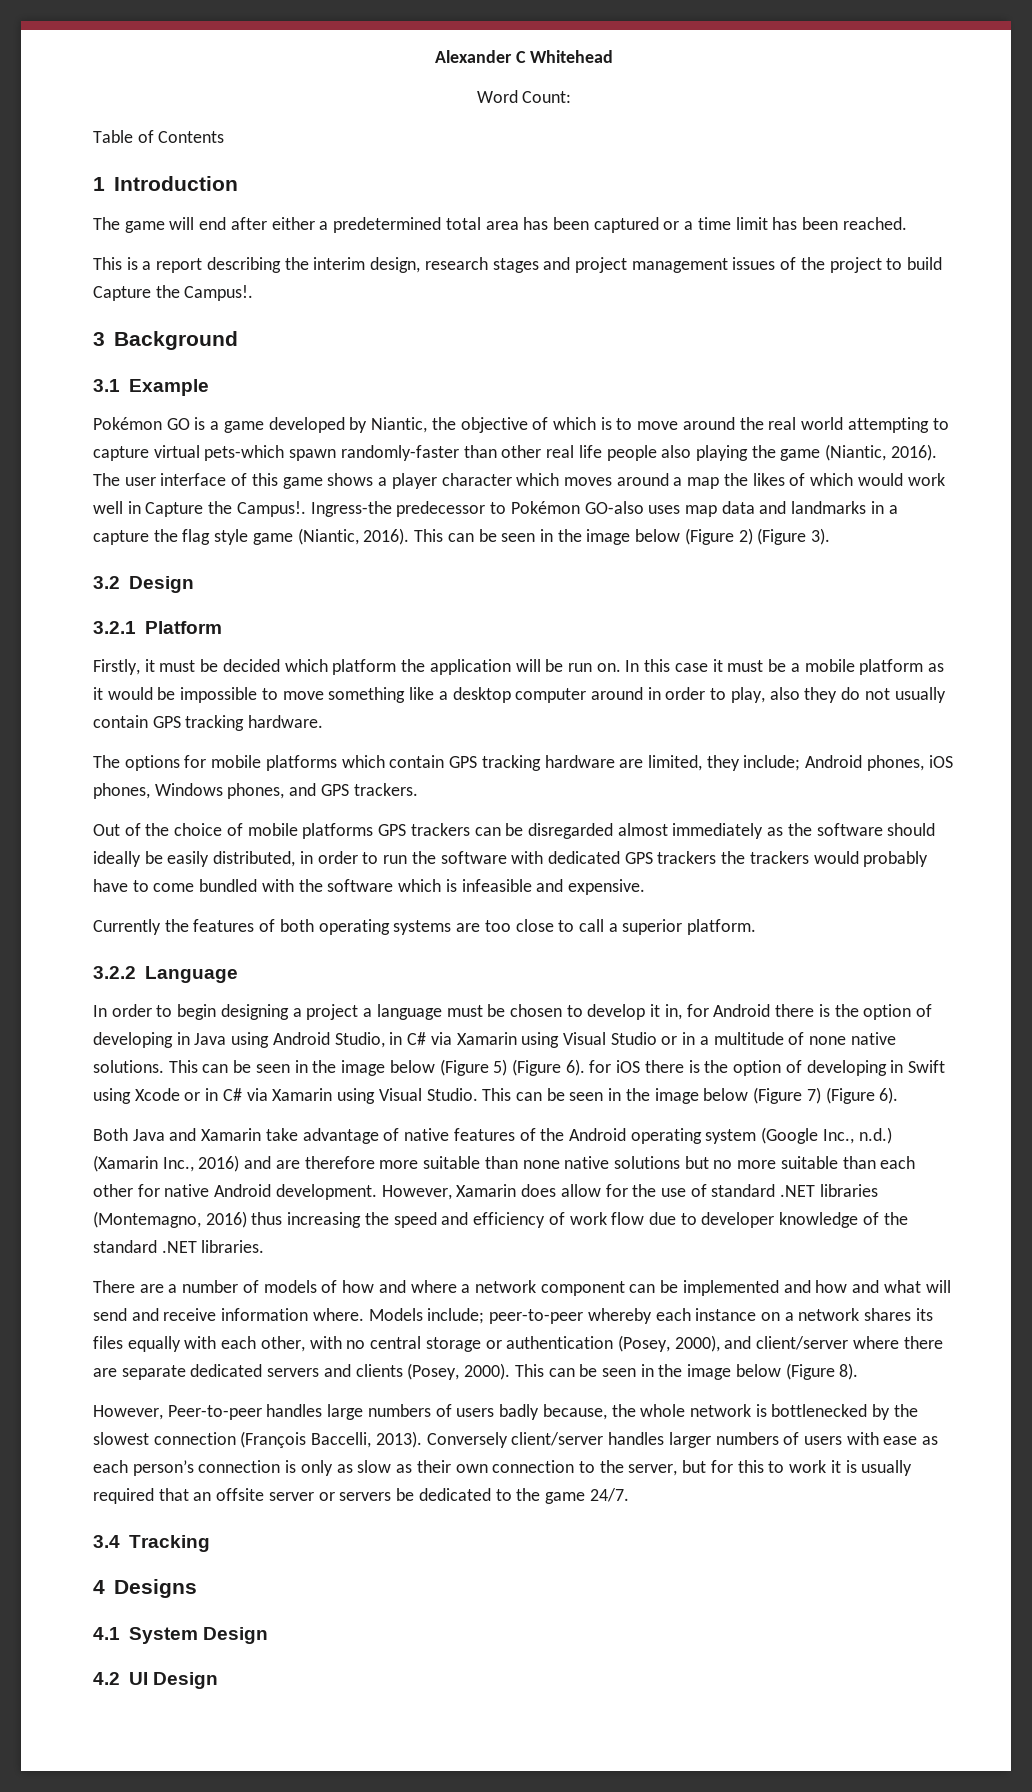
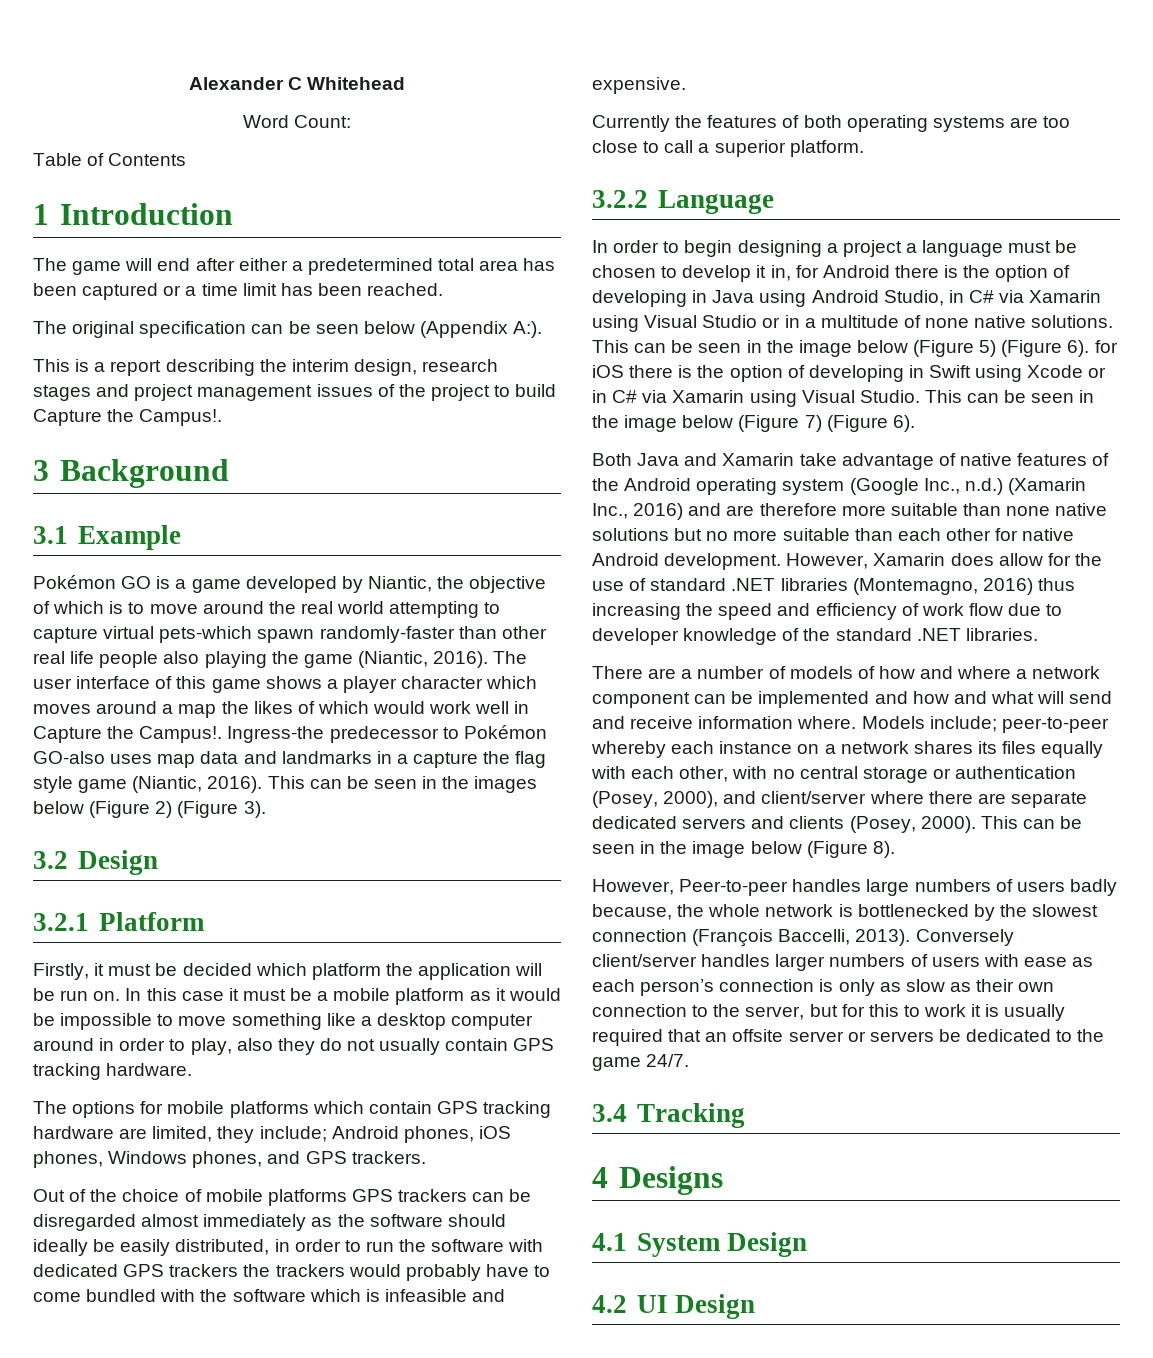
+ The original specification can be seen below (Appendix A:).
- This can be seen in the image below (Figure 2) (Figure 3).
+ This can be seen in the images below (Figure 2) (Figure 3).

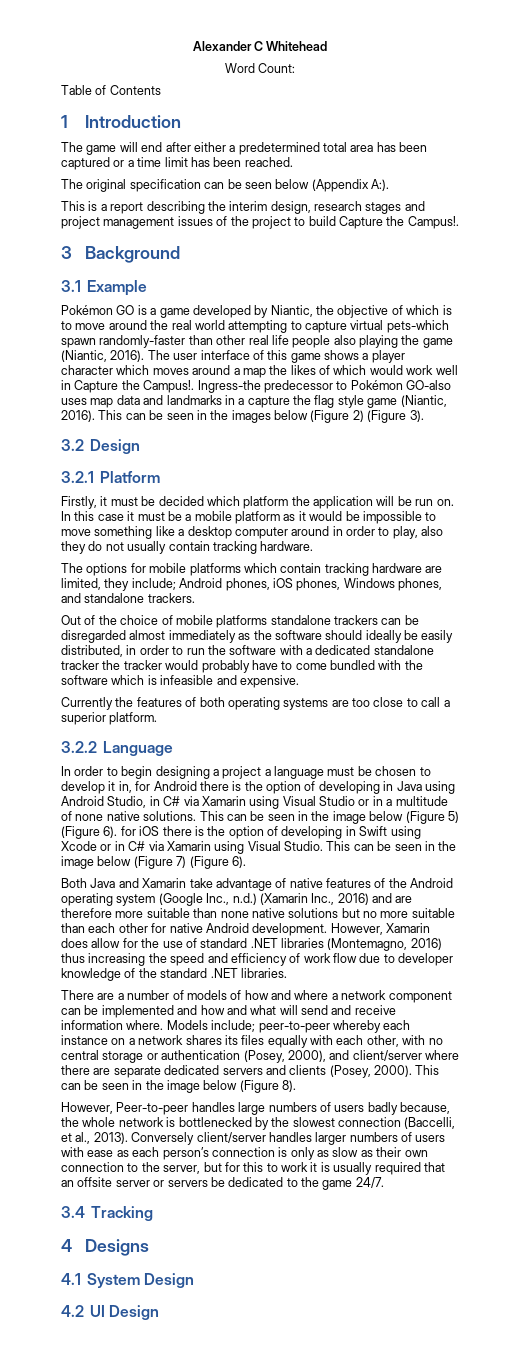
- In this case it must be a mobile platform as it would be impossible to move something like a desktop computer around in order to play, also they do not usually contain GPS tracking hardware.
+ In this case it must be a mobile platform as it would be impossible to move something like a desktop computer around in order to play, also they do not usually contain tracking hardware.
- The options for mobile platforms which contain GPS tracking hardware are limited, they include; Android phones, iOS phones, Windows phones, and GPS trackers.
+ The options for mobile platforms which contain tracking hardware are limited, they include; Android phones, iOS phones, Windows phones, and standalone trackers.
- Out of the choice of mobile platforms GPS trackers can be disregarded almost immediately as the software should ideally be easily distributed, in order to run the software with dedicated GPS trackers the trackers would probably have to come bundled with the software which is infeasible and expensive.
+ Out of the choice of mobile platforms standalone trackers can be disregarded almost immediately as the software should ideally be easily distributed, in order to run the software with a dedicated standalone tracker the tracker would probably have to come bundled with the software which is infeasible and expensive.
- However, Peer-to-peer handles large numbers of users badly because, the whole network is bottlenecked by the slowest connection (François Baccelli, 2013).
+ However, Peer-to-peer handles large numbers of users badly because, the whole network is bottlenecked by the slowest connection (Baccelli, et al., 2013).

